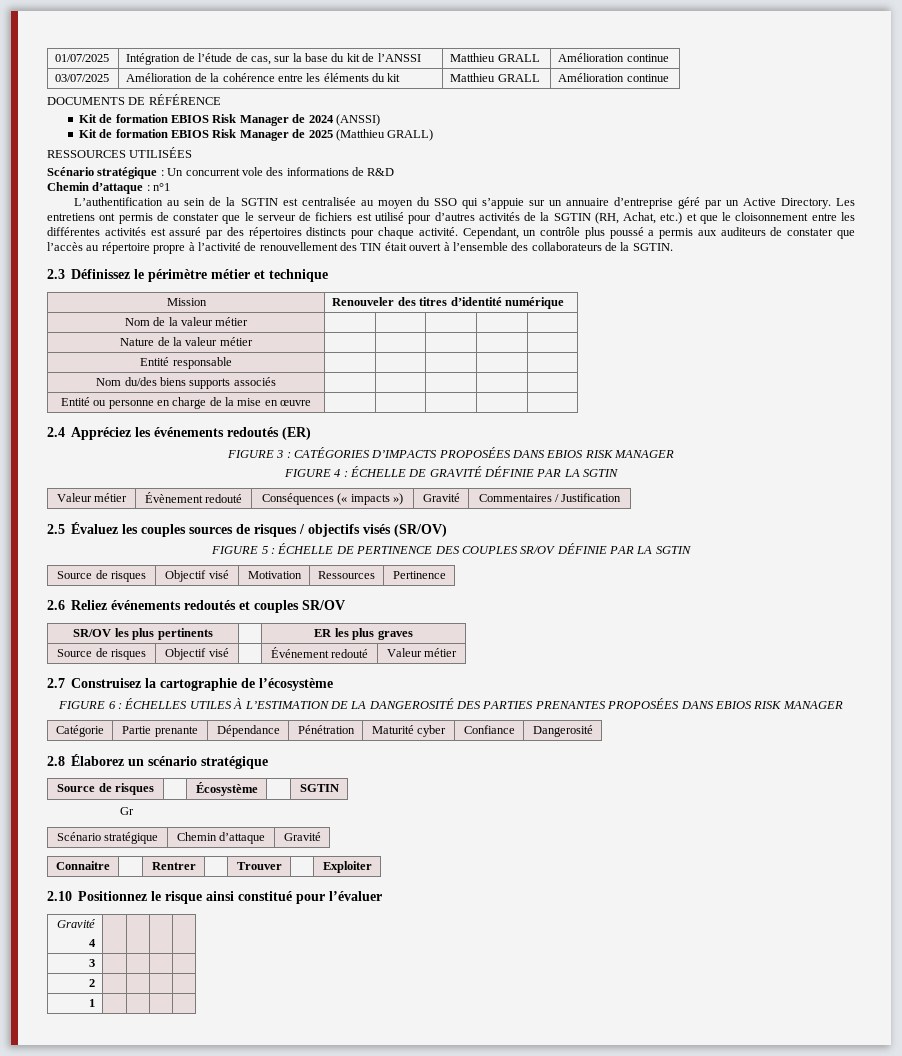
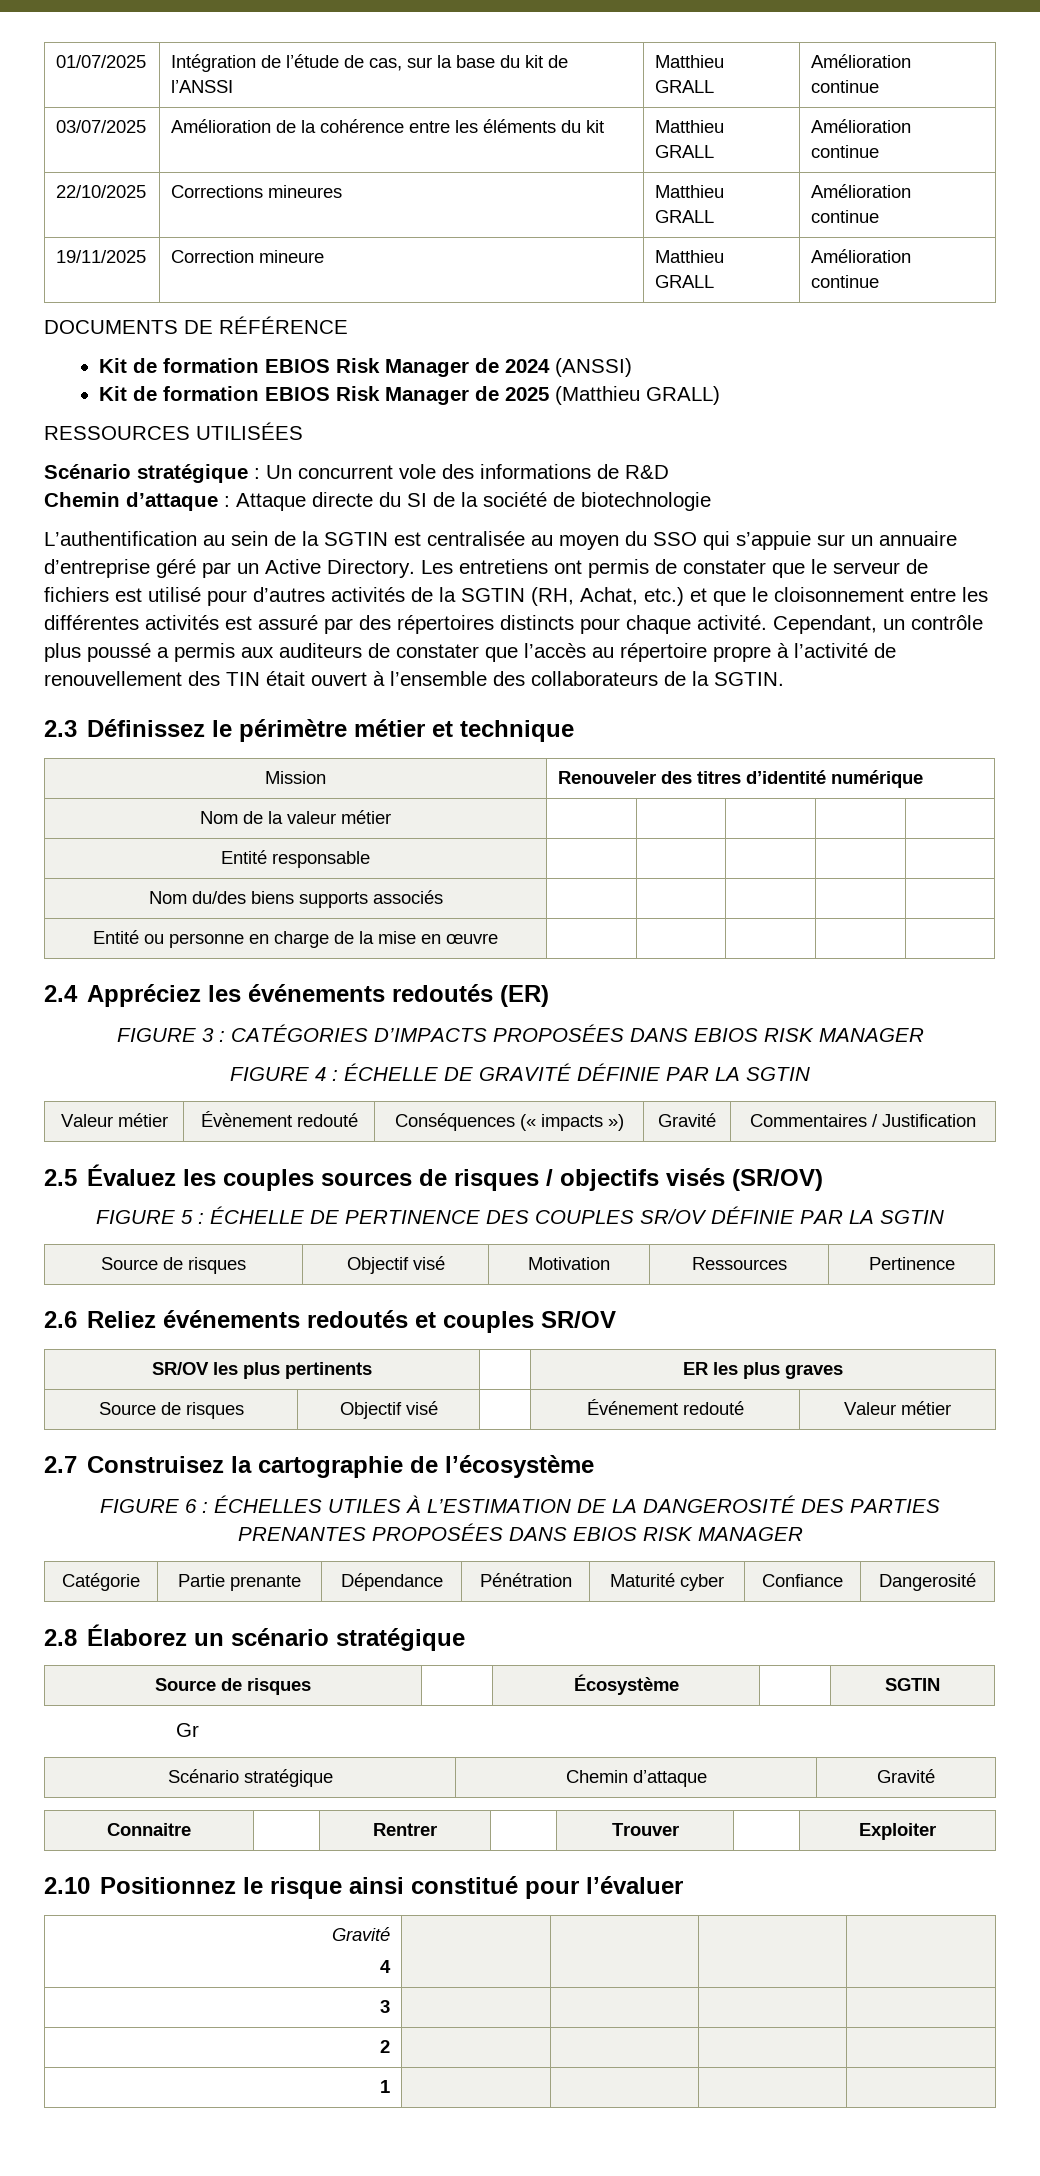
+ 22/10/2025 | Corrections mineures | Matthieu GRALL | Amélioration continue
+ 19/11/2025 | Correction mineure | Matthieu GRALL | Amélioration continue
- Chemin d’attaque : n°1
+ Chemin d’attaque : Attaque directe du SI de la société de biotechnologie
- Nature de la valeur métier | | | | |

